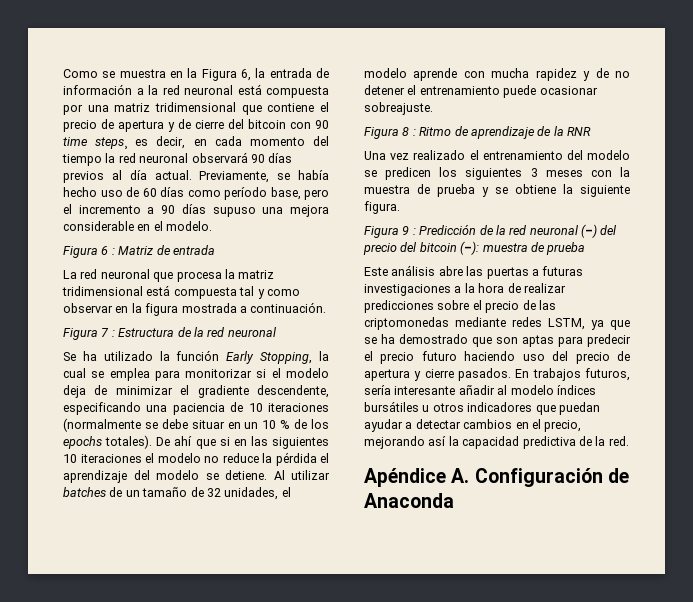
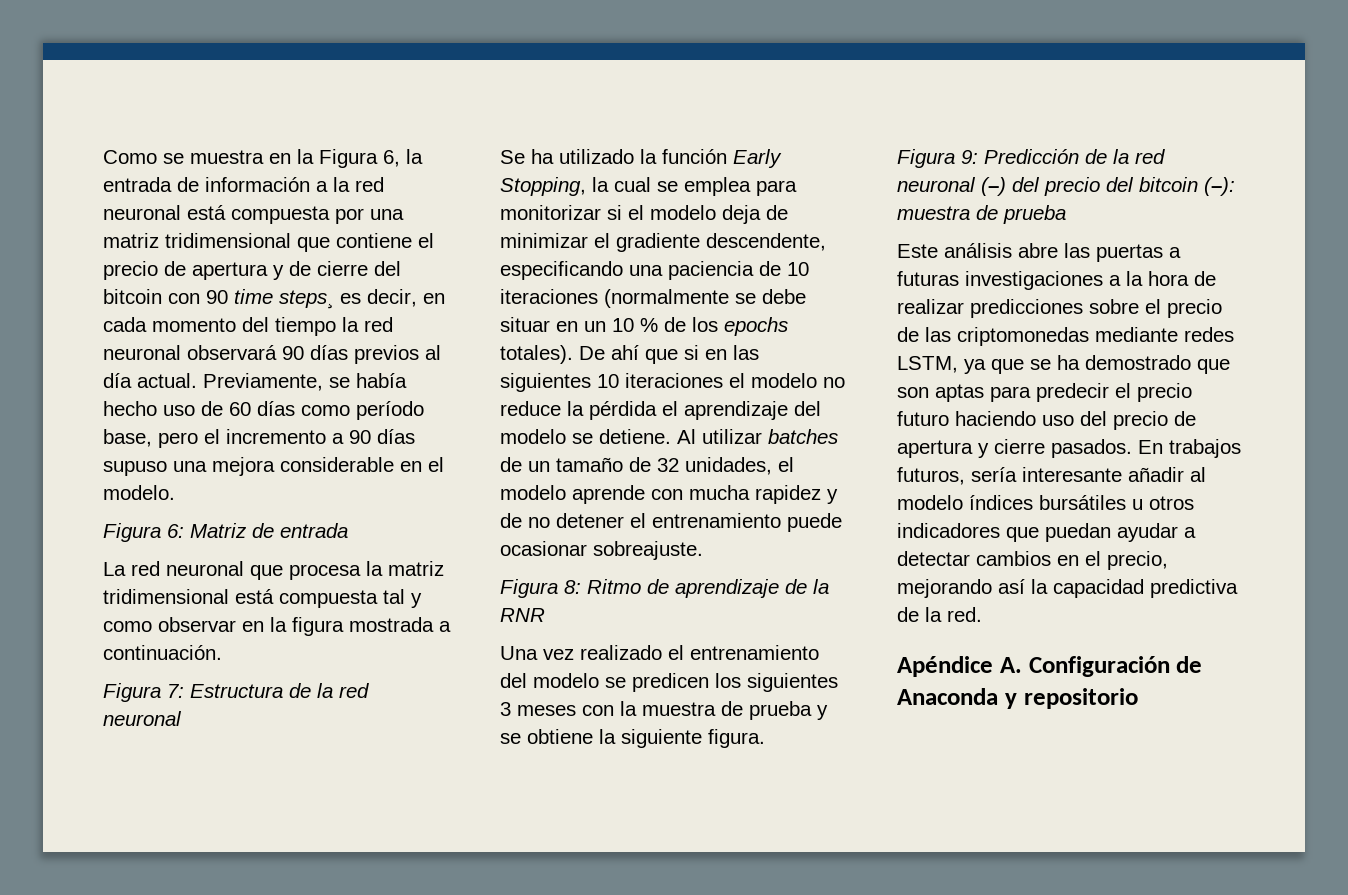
- Figura 6 : Matriz de entrada
+ Figura 6: Matriz de entrada
- Figura 7 : Estructura de la red neuronal
+ Figura 7: Estructura de la red neuronal
- Figura 8 : Ritmo de aprendizaje de la RNR
+ Figura 8: Ritmo de aprendizaje de la RNR
- Figura 9 : Predicción de la red neuronal (–) del precio del bitcoin (–): muestra de prueba
+ Figura 9: Predicción de la red neuronal (–) del precio del bitcoin (–): muestra de prueba
- Apéndice A. Configuración de Anaconda
+ Apéndice A. Configuración de Anaconda y repositorio

